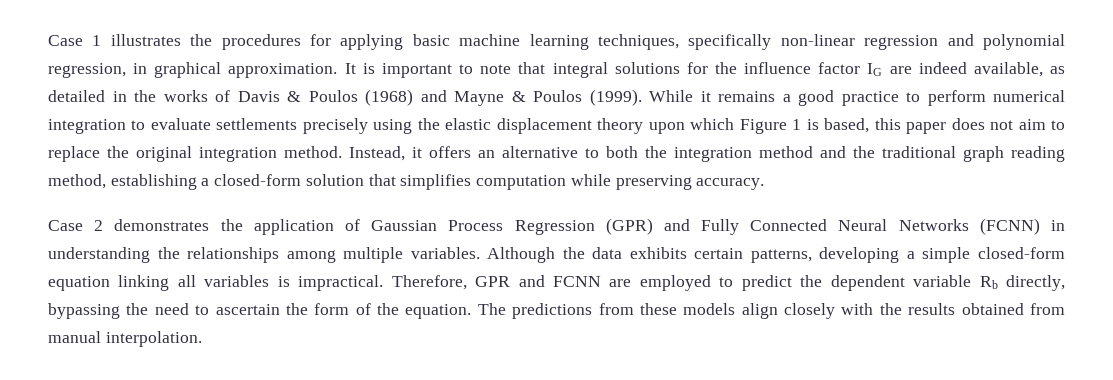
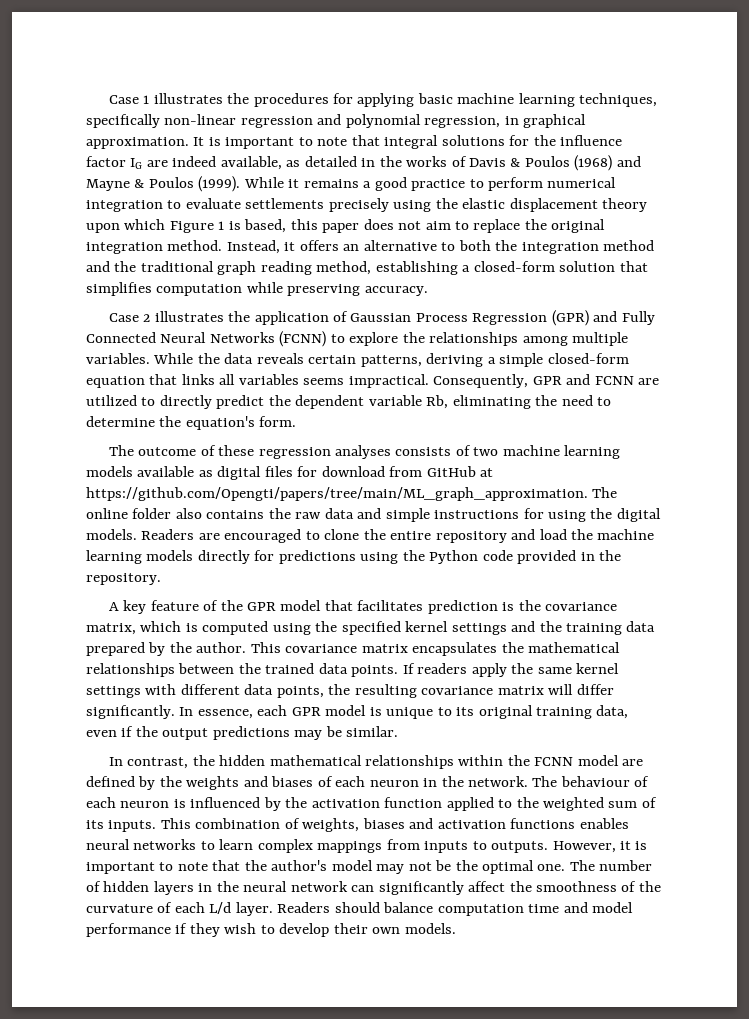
- Case 2 demonstrates the application of Gaussian Process Regression (GPR) and Fully Connected Neural Networks (FCNN) in understanding the relationships among multiple variables.
+ Case 2 illustrates the application of Gaussian Process Regression (GPR) and Fully Connected Neural Networks (FCNN) to explore the relationships among multiple variables.
- Although the data exhibits certain patterns, developing a simple closed-form equation linking all variables is impractical. Therefore, GPR and FCNN are employed to predict the dependent variable Rb directly, bypassing the need to ascertain the form of the equation. The predictions from these models align closely with the results obtained from manual interpolation.
+ While the data reveals certain patterns, deriving a simple closed-form equation that links all variables seems impractical. Consequently, GPR and FCNN are utilized to directly predict the dependent variable Rb, eliminating the need to determine the equation's form.
+ The outcome of these regression analyses consists of two machine learning models available as digital files for download from GitHub at https://github.com/Opengti/papers/tree/main/ML_graph_approximation. The online folder also contains the raw data and simple instructions for using the digital models. Readers are encouraged to clone the entire repository and load the machine learning models directly for predictions using the Python code provided in the repository.
+ A key feature of the GPR model that facilitates prediction is the covariance matrix, which is computed using the specified kernel settings and the training data prepared by the author. This covariance matrix encapsulates the mathematical relationships between the trained data points. If readers apply the same kernel settings with different data points, the resulting covariance matrix will differ significantly. In essence, each GPR model is unique to its original training data, even if the output predictions may be similar.
+ In contrast, the hidden mathematical relationships within the FCNN model are defined by the weights and biases of each neuron in the network. The behaviour of each neuron is influenced by the activation function applied to the weighted sum of its inputs. This combination of weights, biases and activation functions enables neural networks to learn complex mappings from inputs to outputs. However, it is important to note that the author's model may not be the optimal one. The number of hidden layers in the neural network can significantly affect the smoothness of the curvature of each L/d layer. Readers should balance computation time and model performance if they wish to develop their own models.

